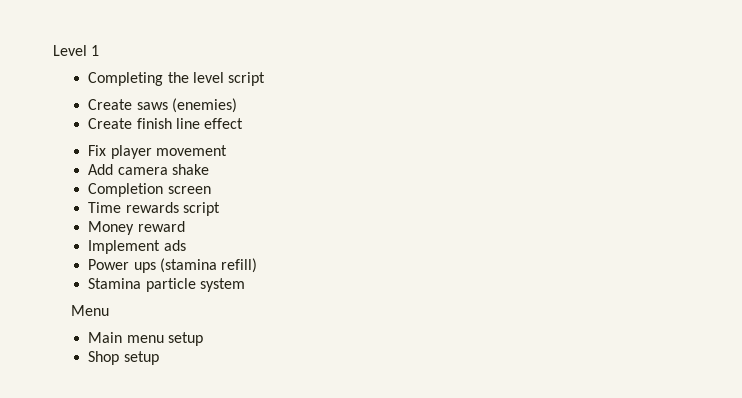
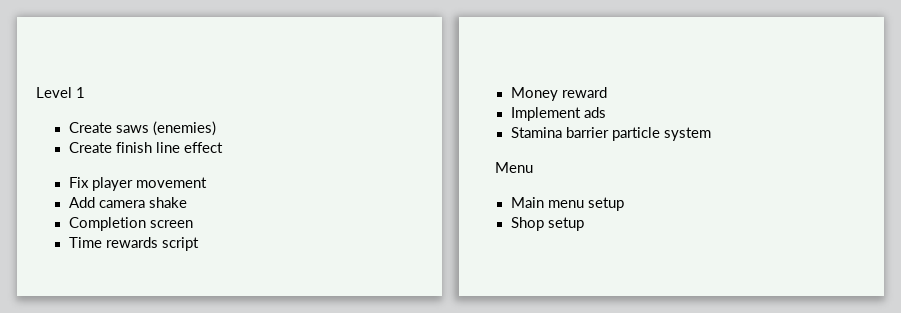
- Completing the level script
- Power ups (stamina refill)
- Stamina particle system
+ Stamina barrier particle system

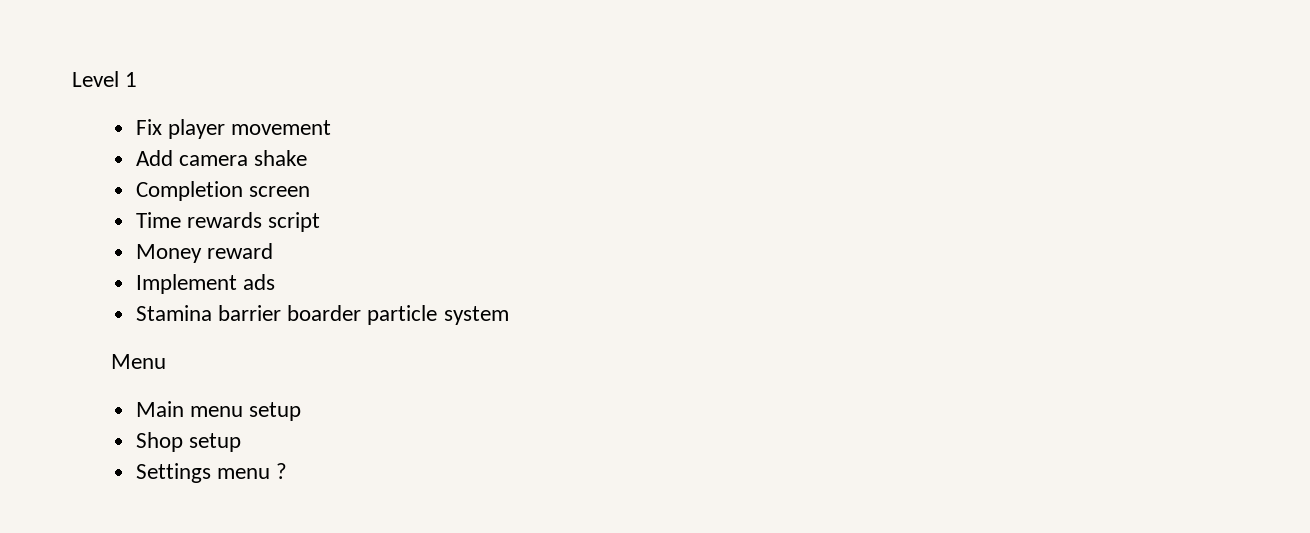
- Create saws (enemies)
- Create finish line effect
- Stamina barrier particle system
+ Stamina barrier boarder particle system
+ Settings menu ?

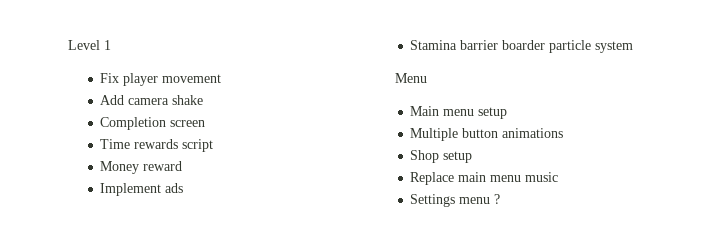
+ Multiple button animations
+ Replace main menu music

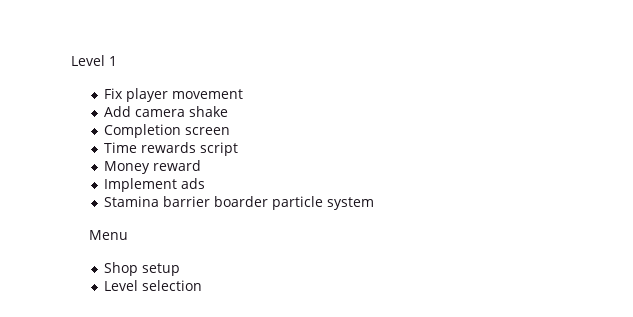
- Main menu setup
- Multiple button animations
  Shop setup
- Replace main menu music
- Settings menu ?
+ Level selection

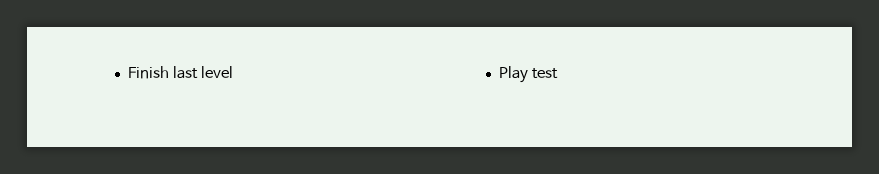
- Level 1
- Fix player movement
- Add camera shake
- Completion screen
- Time rewards script
- Money reward
- Implement ads
- Stamina barrier boarder particle system
- Menu
- Shop setup
- Level selection
+ Finish last level
+ Play test

